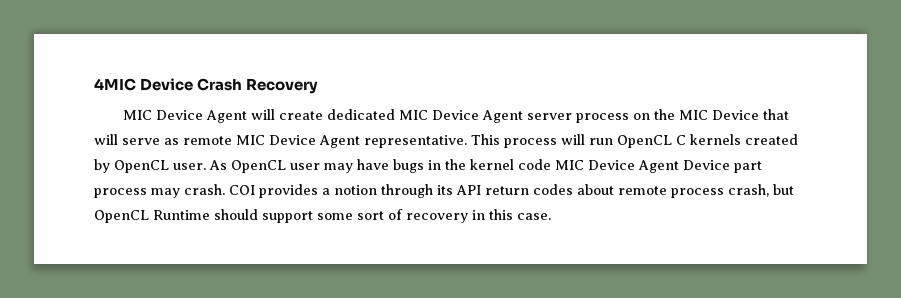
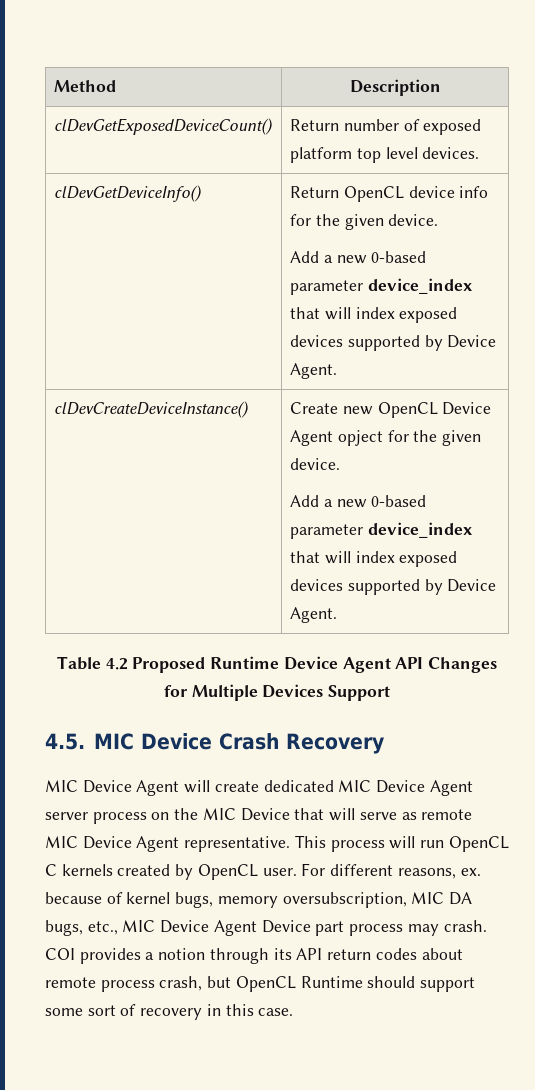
- 4MIC Device Crash Recovery
+ Method | Description
+ clDevGetExposedDeviceCount() | Return number of exposed platform top level devices.
+ clDevGetDeviceInfo() | Return OpenCL device info for the given device.
+ Add a new 0-based parameter device_index that will index exposed devices supported by Device Agent.
+ clDevCreateDeviceInstance() | Create new OpenCL Device Agent opject for the given device.
+ Add a new 0-based parameter device_index that will index exposed devices supported by Device Agent.
+ Table 4.2 Proposed Runtime Device Agent API Changes for Multiple Devices Support
+ 4.5. MIC Device Crash Recovery
- As OpenCL user may have bugs in the kernel code MIC Device Agent Device part process may crash.
+ For different reasons, ex. because of kernel bugs, memory oversubscription, MIC DA bugs, etc., MIC Device Agent Device part process may crash.

